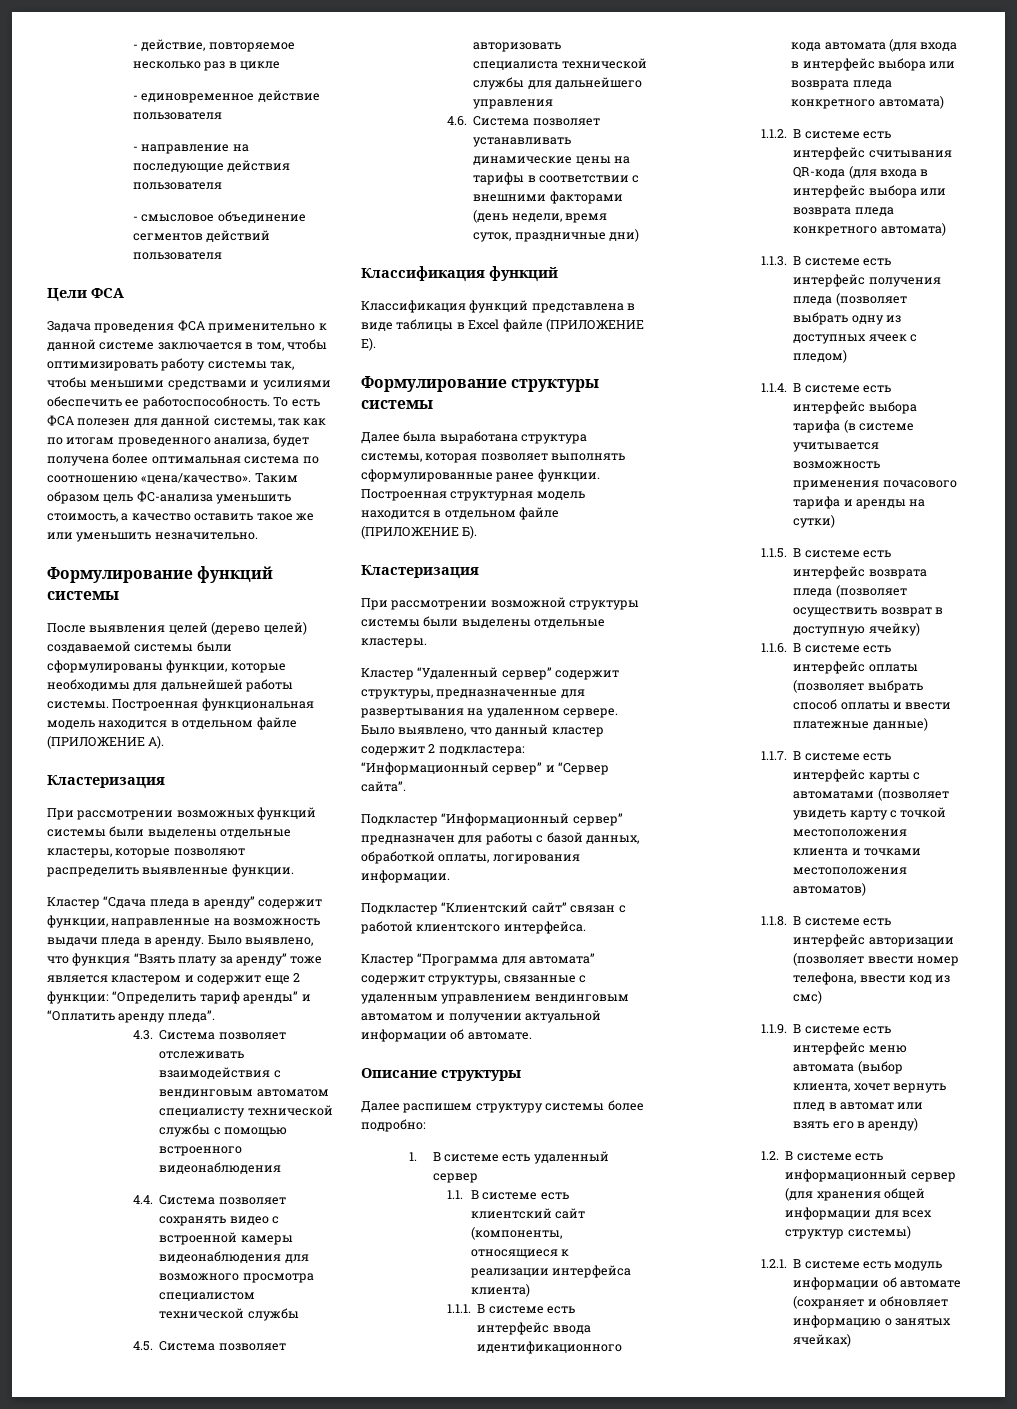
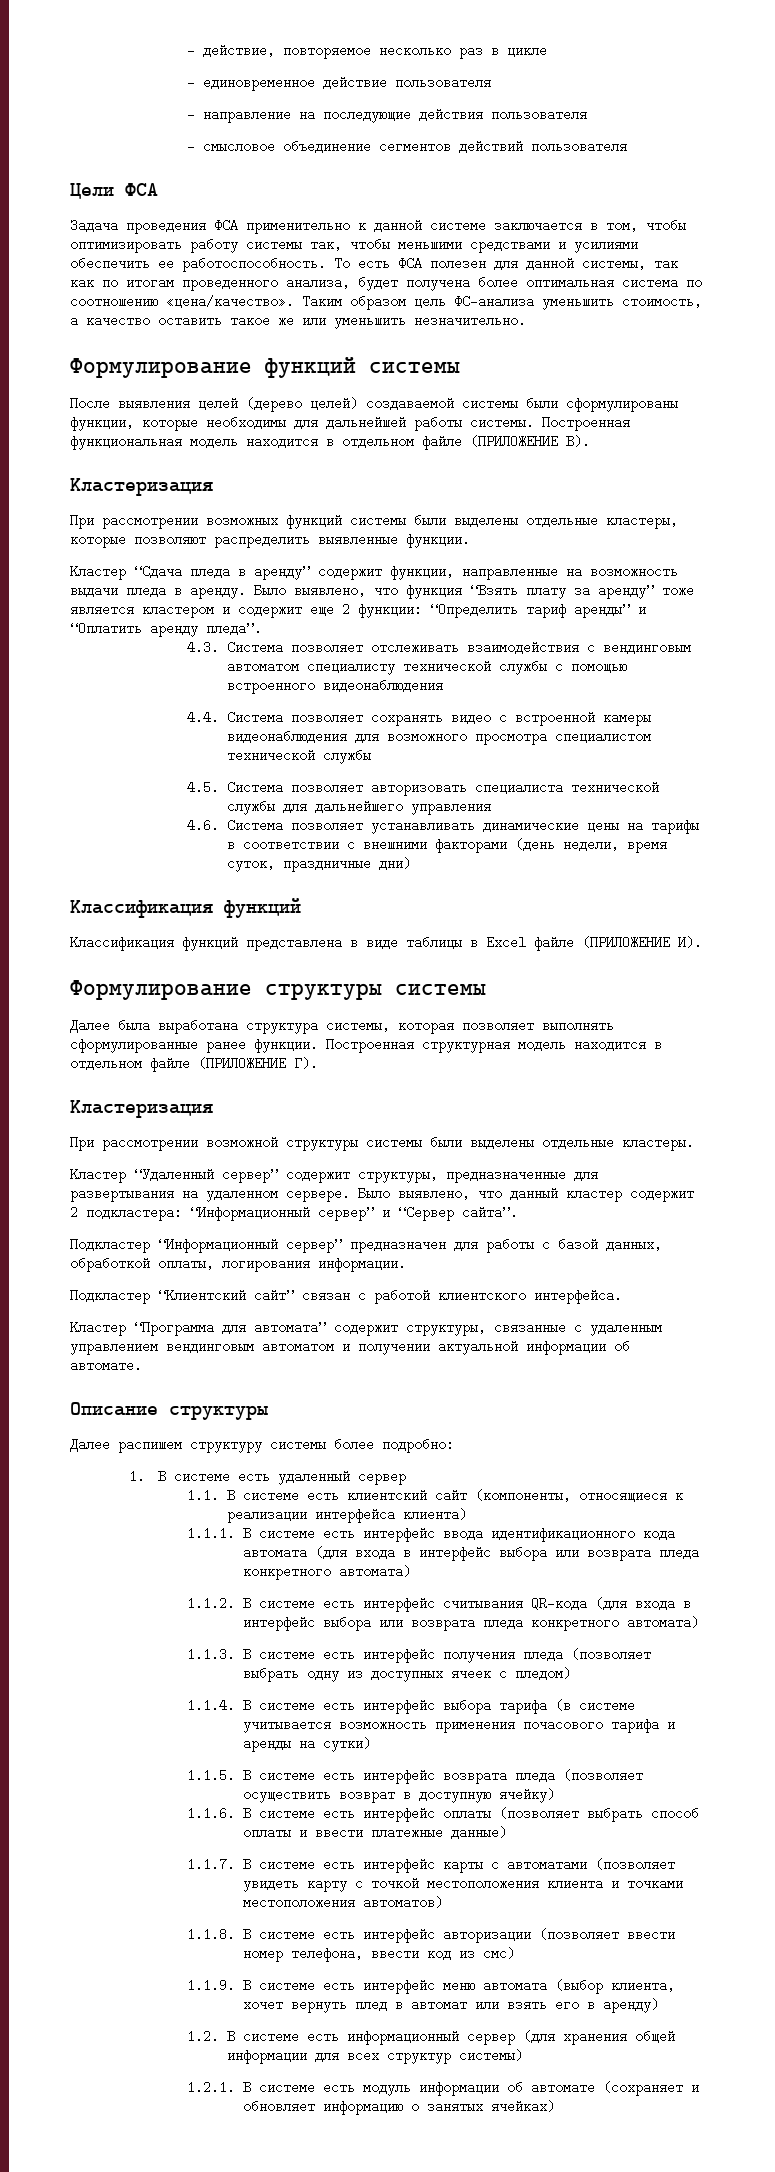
- Построенная функциональная модель находится в отдельном файле (ПРИЛОЖЕНИЕ А).
+ Построенная функциональная модель находится в отдельном файле (ПРИЛОЖЕНИЕ В).
- Классификация функций представлена в виде таблицы в Excel файле (ПРИЛОЖЕНИЕ Е).
+ Классификация функций представлена в виде таблицы в Excel файле (ПРИЛОЖЕНИЕ И).
- Построенная структурная модель находится в отдельном файле (ПРИЛОЖЕНИЕ Б).
+ Построенная структурная модель находится в отдельном файле (ПРИЛОЖЕНИЕ Г).

